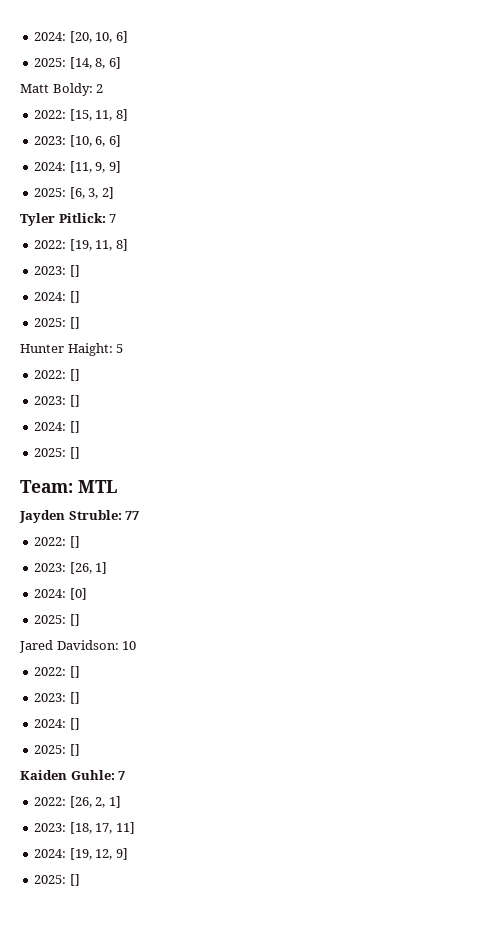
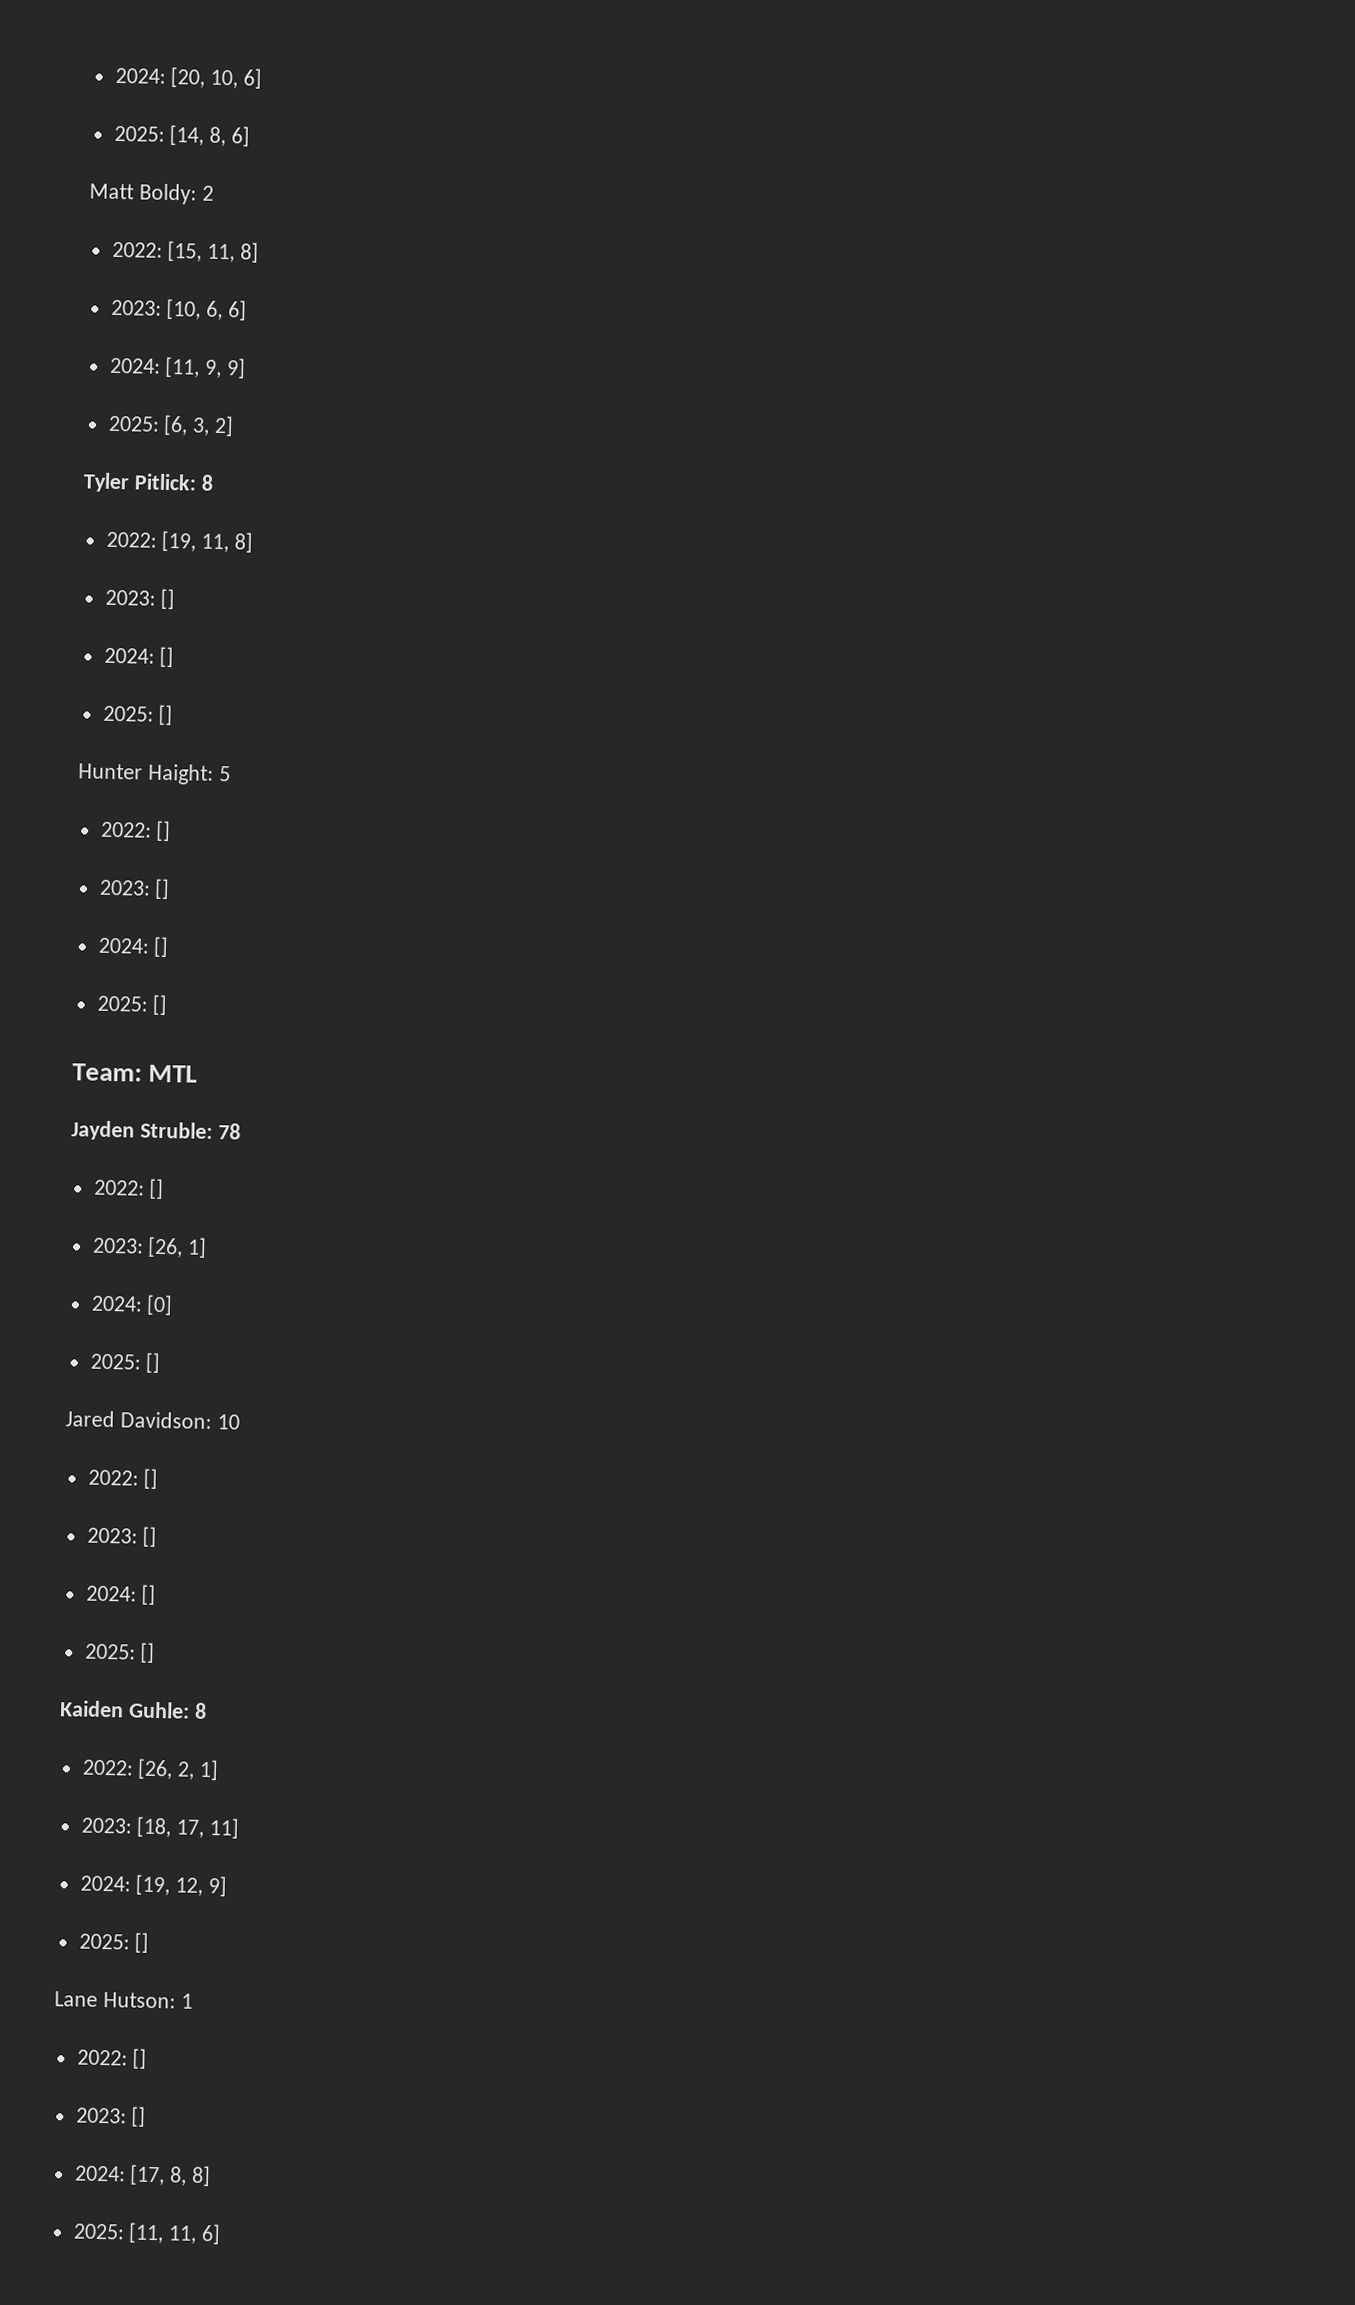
- Tyler Pitlick: 7
+ Tyler Pitlick: 8
- Jayden Struble: 77
+ Jayden Struble: 78
- Kaiden Guhle: 7
+ Kaiden Guhle: 8
+ Lane Hutson: 1
+ 2022: []
+ 2023: []
+ 2024: [17, 8, 8]
+ 2025: [11, 11, 6]

